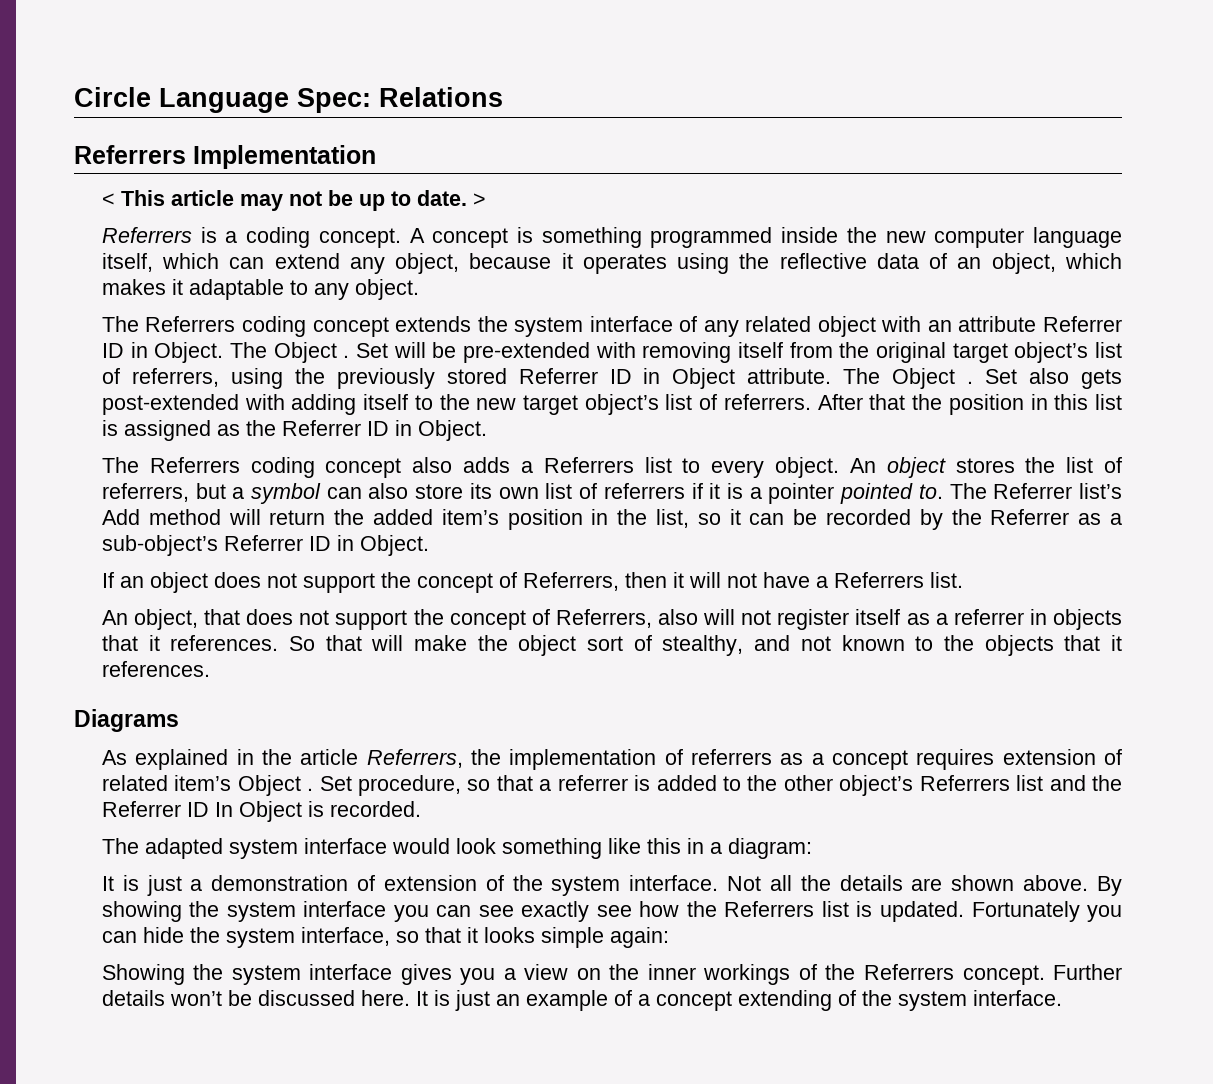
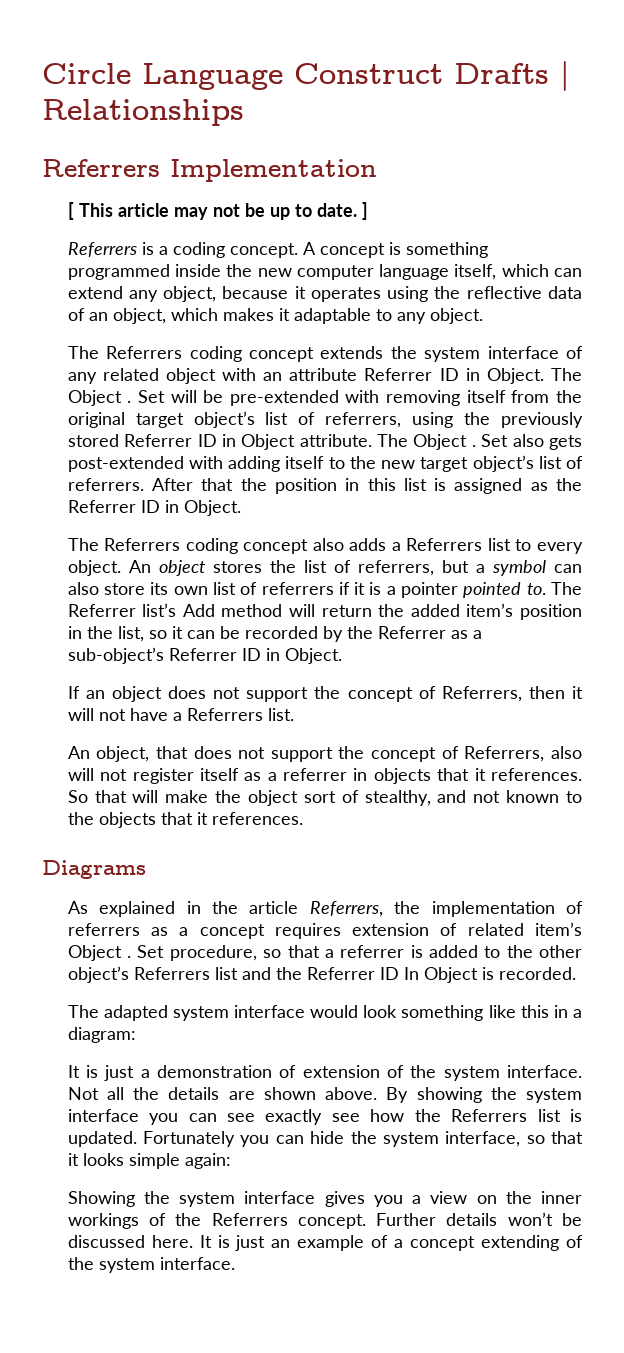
- Circle Language Spec: Relations
+ Circle Language Construct Drafts | Relationships
- < This article may not be up to date. >
+ [ This article may not be up to date. ]

